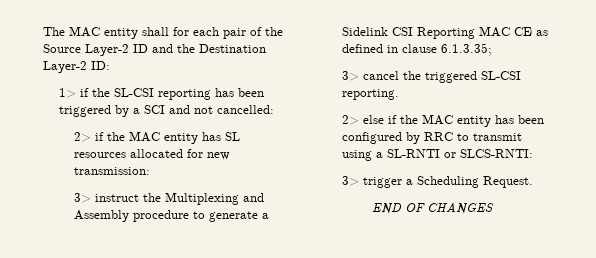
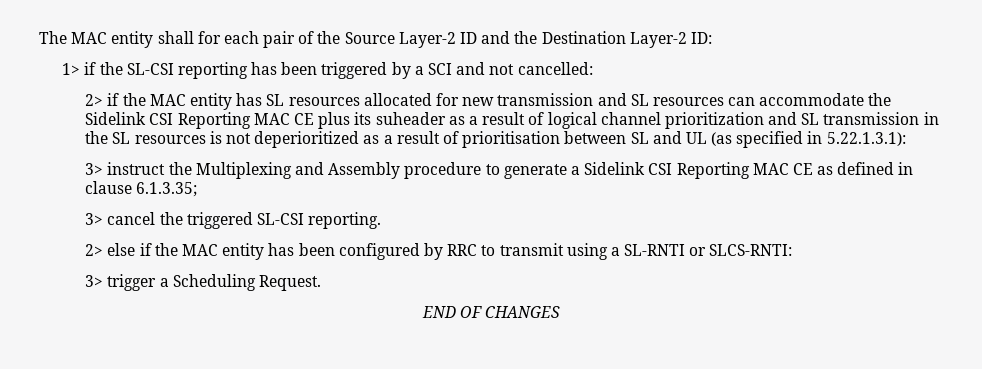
- 2> if the MAC entity has SL resources allocated for new transmission:
+ 2> if the MAC entity has SL resources allocated for new transmission and SL resources can accommodate the Sidelink CSI Reporting MAC CE plus its suheader as a result of logical channel prioritization and SL transmission in the SL resources is not deperioritized as a result of prioritisation between SL and UL (as specified in 5.22.1.3.1):

